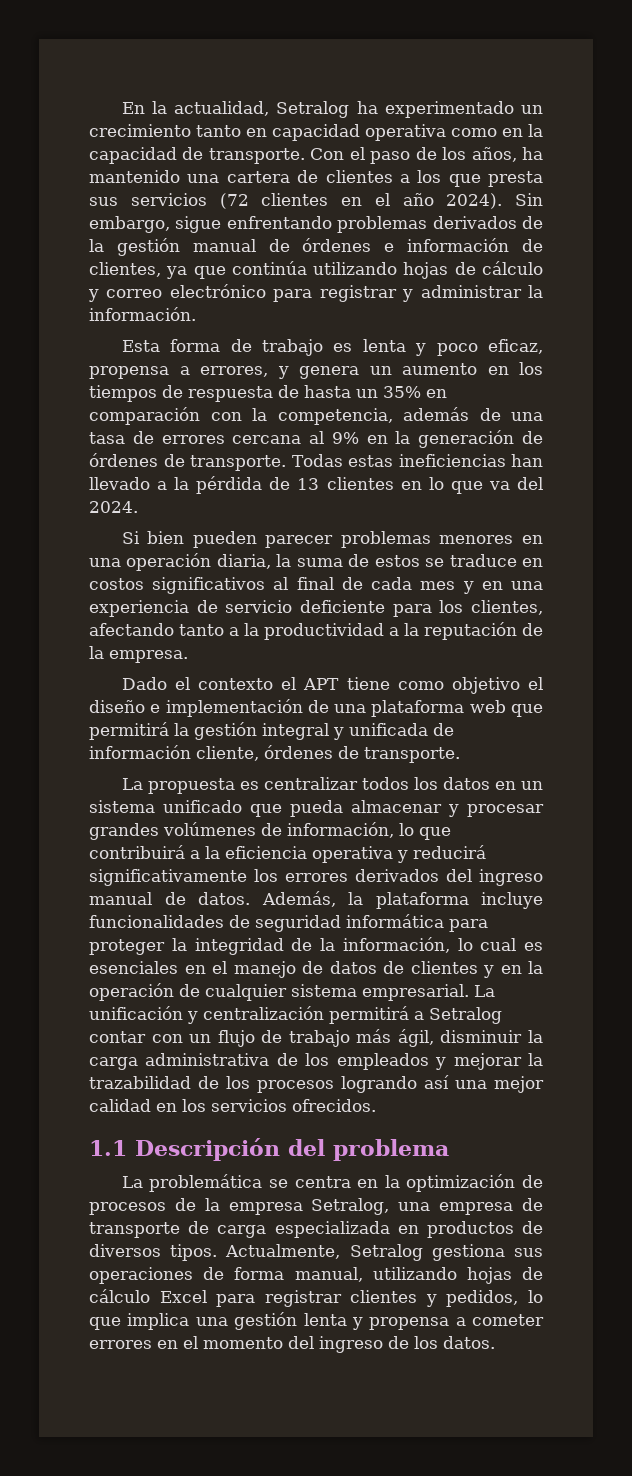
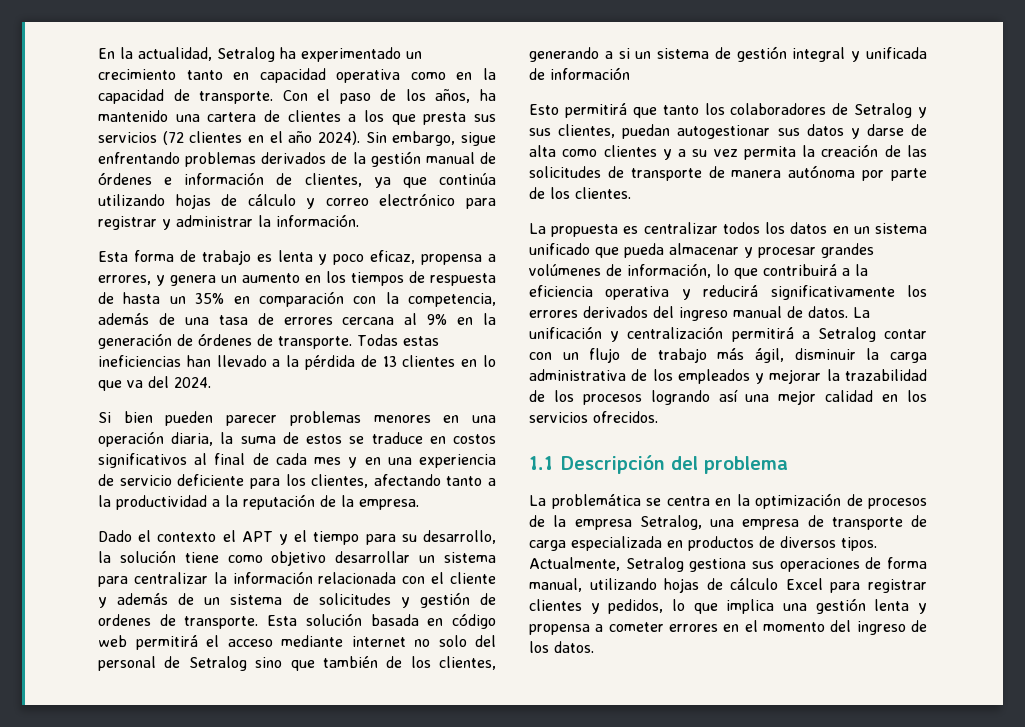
- Dado el contexto el APT tiene como objetivo el diseño e implementación de una plataforma web que permitirá la gestión integral y unificada de información cliente, órdenes de transporte.
+ Dado el contexto el APT y el tiempo para su desarrollo, la solución tiene como objetivo desarrollar un sistema para centralizar la información relacionada con el cliente y además de un sistema de solicitudes y gestión de ordenes de transporte. Esta solución basada en código web permitirá el acceso mediante internet no solo del personal de Setralog sino que también de los clientes, generando a si un sistema de gestión integral y unificada de información
+ Esto permitirá que tanto los colaboradores de Setralog y sus clientes, puedan autogestionar sus datos y darse de alta como clientes y a su vez permita la creación de las solicitudes de transporte de manera autónoma por parte de los clientes.
- Además, la plataforma incluye funcionalidades de seguridad informática para proteger la integridad de la información, lo cual es esenciales en el manejo de datos de clientes y en la operación de cualquier sistema empresarial.

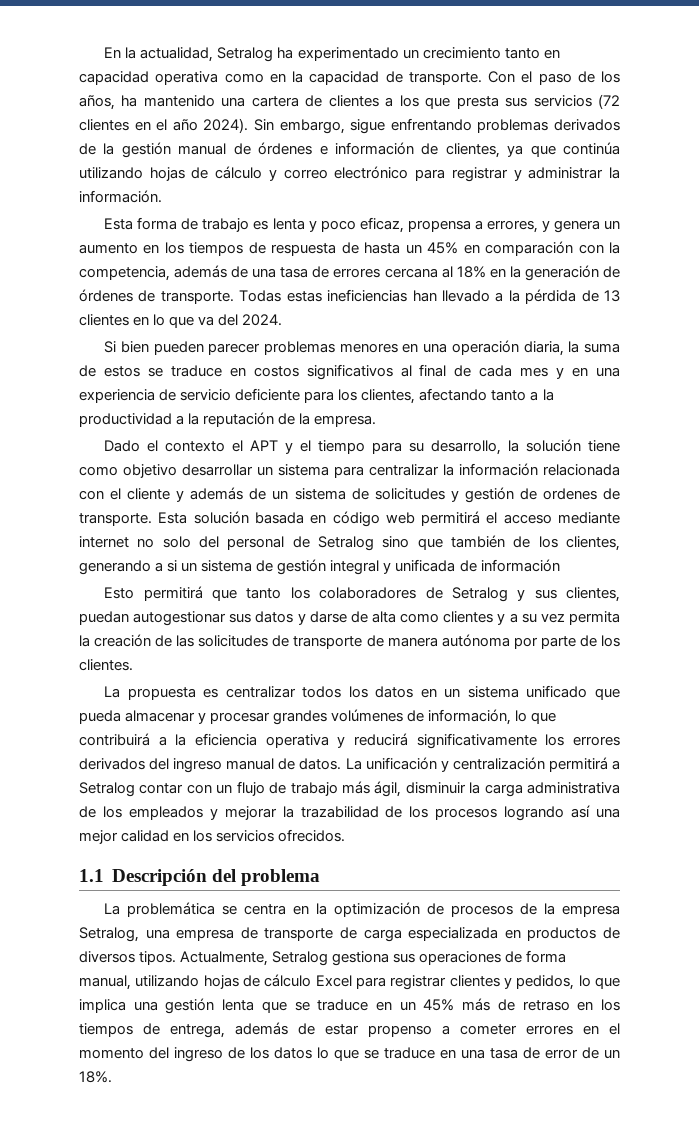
- Esta forma de trabajo es lenta y poco eficaz, propensa a errores, y genera un aumento en los tiempos de respuesta de hasta un 35% en comparación con la competencia, además de una tasa de errores cercana al 9% en la generación de órdenes de transporte.
+ Esta forma de trabajo es lenta y poco eficaz, propensa a errores, y genera un aumento en los tiempos de respuesta de hasta un 45% en comparación con la competencia, además de una tasa de errores cercana al 18% en la generación de órdenes de transporte.
- Actualmente, Setralog gestiona sus operaciones de forma manual, utilizando hojas de cálculo Excel para registrar clientes y pedidos, lo que implica una gestión lenta y propensa a cometer errores en el momento del ingreso de los datos.
+ Actualmente, Setralog gestiona sus operaciones de forma manual, utilizando hojas de cálculo Excel para registrar clientes y pedidos, lo que implica una gestión lenta que se traduce en un 45% más de retraso en los tiempos de entrega, además de estar propenso a cometer errores en el momento del ingreso de los datos lo que se traduce en una tasa de error de un 18%.

